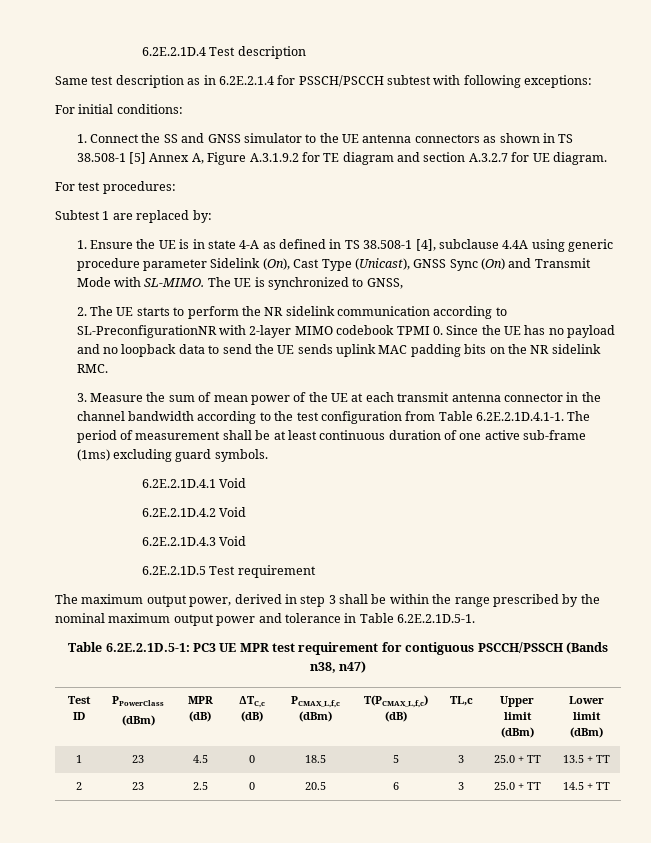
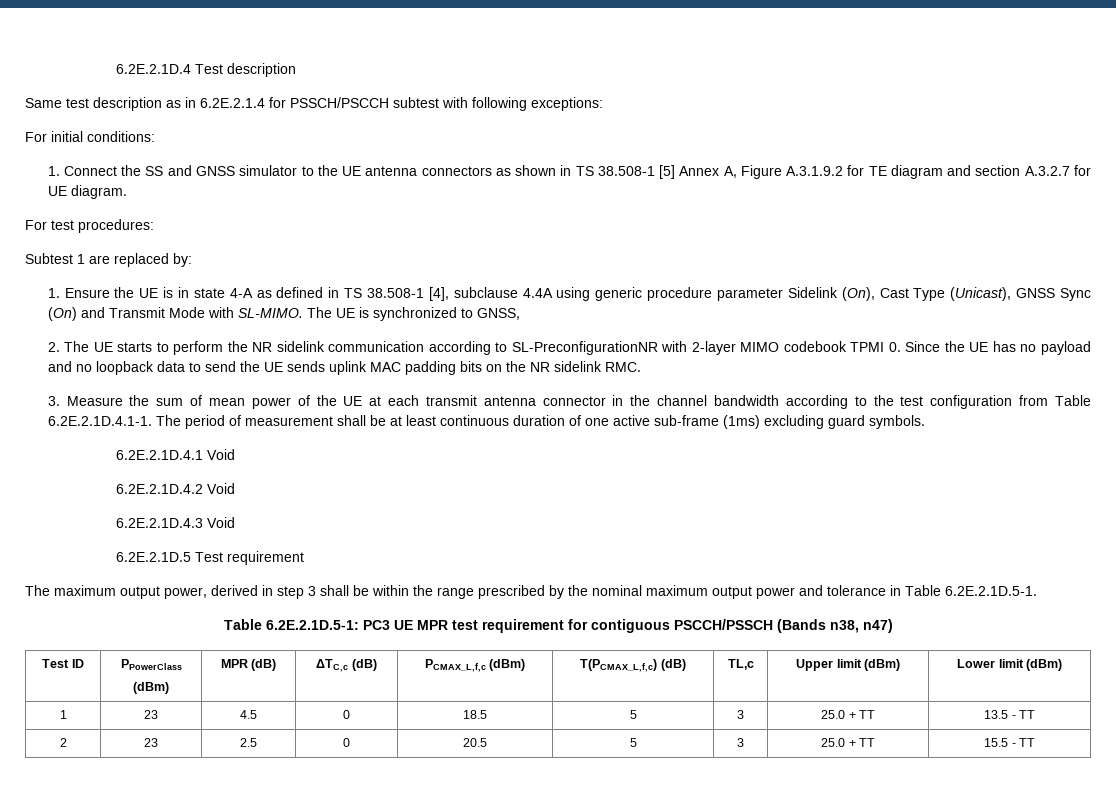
- 1 | 23 | 4.5 | 0 | 18.5 | 5 | 3 | 25.0 + TT | 13.5 + TT
+ 1 | 23 | 4.5 | 0 | 18.5 | 5 | 3 | 25.0 + TT | 13.5 - TT
- 2 | 23 | 2.5 | 0 | 20.5 | 6 | 3 | 25.0 + TT | 14.5 + TT
+ 2 | 23 | 2.5 | 0 | 20.5 | 5 | 3 | 25.0 + TT | 15.5 - TT

